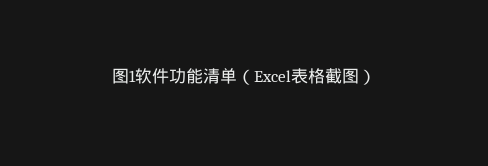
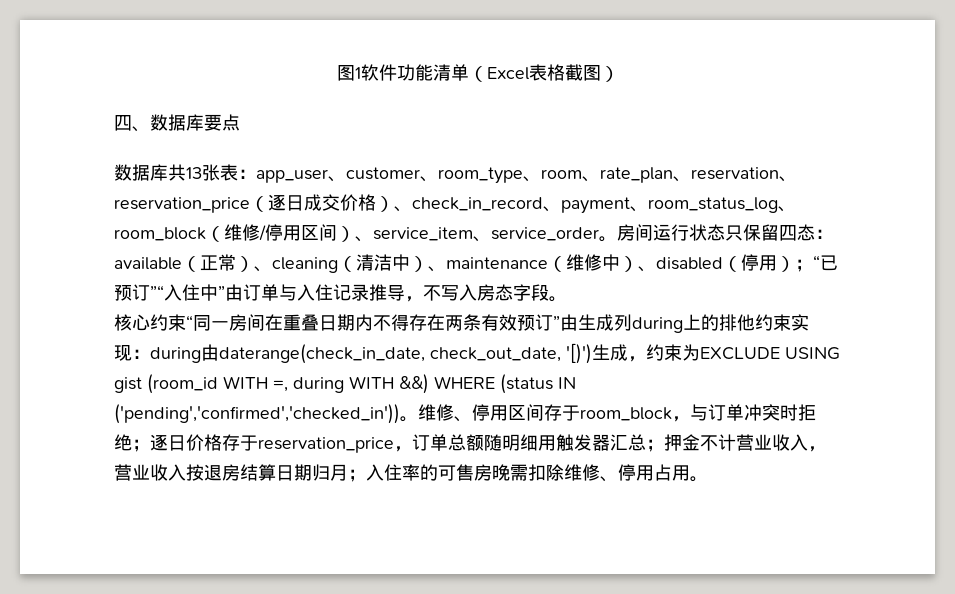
+ 四、数据库要点
+ 数据库共13张表：app_user、customer、room_type、room、rate_plan、reservation、reservation_price（逐日成交价格）、check_in_record、payment、room_status_log、room_block（维修/停用区间）、service_item、service_order。房间运行状态只保留四态：available（正常）、cleaning（清洁中）、maintenance（维修中）、disabled（停用）；“已预订”“入住中”由订单与入住记录推导，不写入房态字段。
+ 核心约束“同一房间在重叠日期内不得存在两条有效预订”由生成列during上的排他约束实现：during由daterange(check_in_date, check_out_date, '[)')生成，约束为EXCLUDE USING gist (room_id WITH =, during WITH &&) WHERE (status IN ('pending','confirmed','checked_in'))。维修、停用区间存于room_block，与订单冲突时拒绝；逐日价格存于reservation_price，订单总额随明细用触发器汇总；押金不计营业收入，营业收入按退房结算日期归月；入住率的可售房晚需扣除维修、停用占用。

